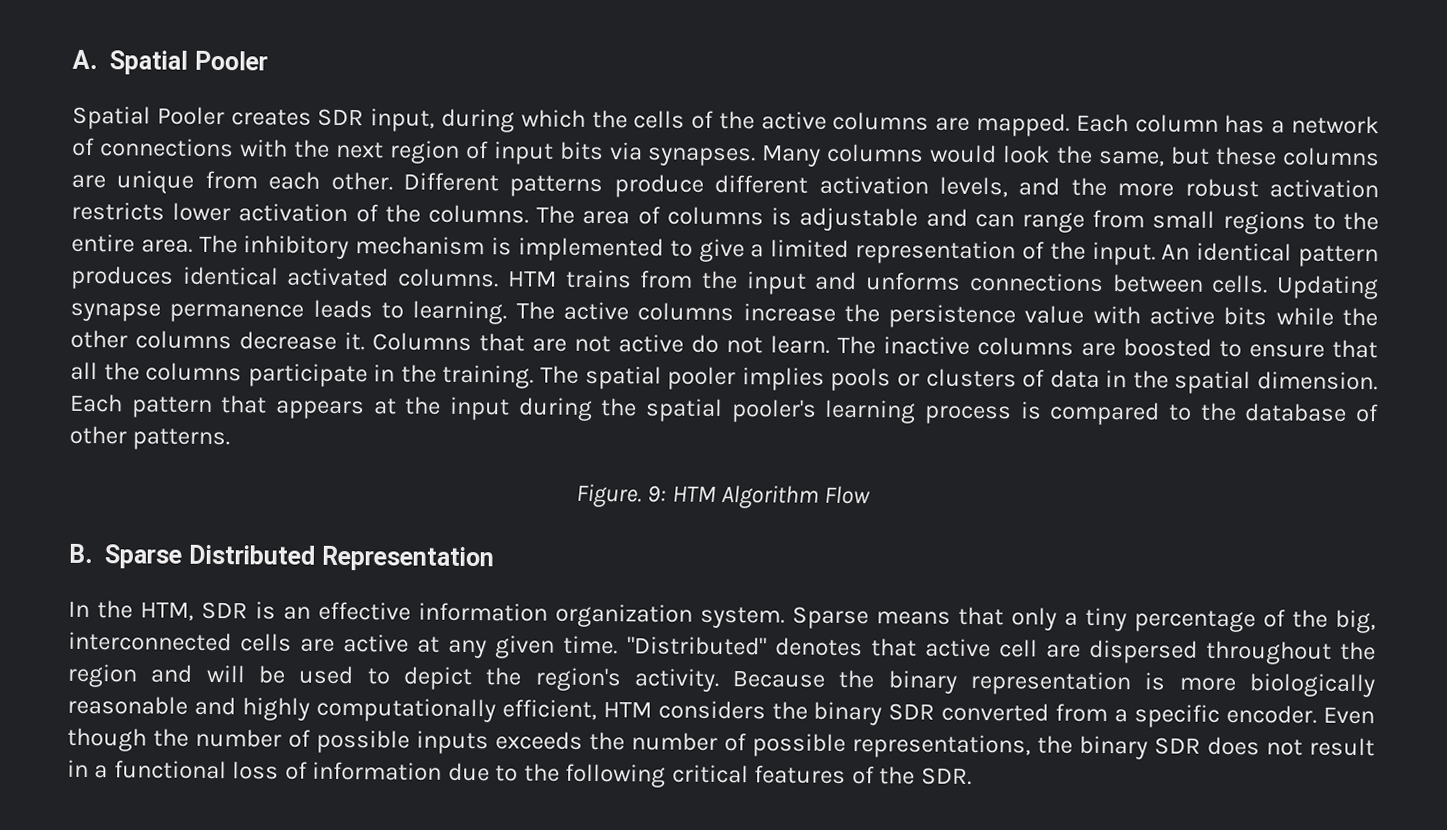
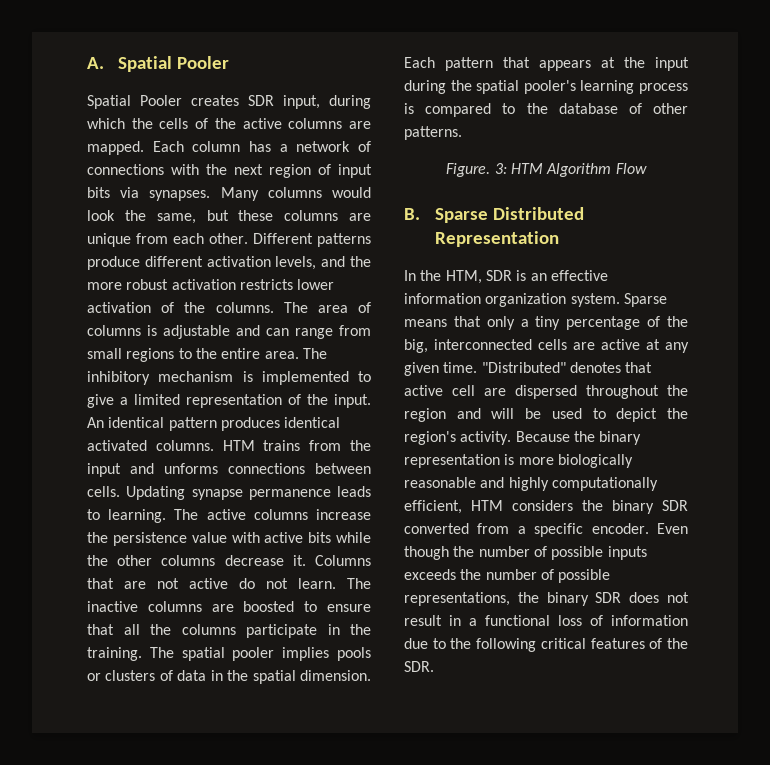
- 9: HTM Algorithm Flow
+ 3: HTM Algorithm Flow

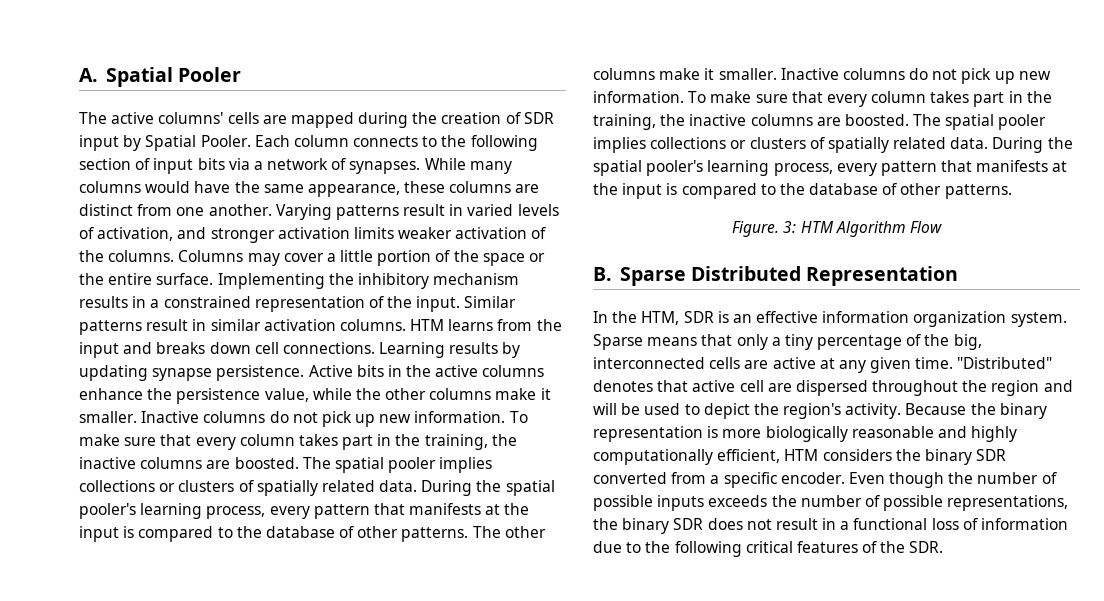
- Spatial Pooler creates SDR input, during which the cells of the active columns are mapped. Each column has a network of connections with the next region of input bits via synapses. Many columns would look the same, but these columns are unique from each other. Different patterns produce different activation levels, and the more robust activation restricts lower activation of the columns. The area of columns is adjustable and can range from small regions to the entire area. The inhibitory mechanism is implemented to give a limited representation of the input. An identical pattern produces identical activated columns.
+ The active columns' cells are mapped during the creation of SDR input by Spatial Pooler. Each column connects to the following section of input bits via a network of synapses. While many columns would have the same appearance, these columns are distinct from one another. Varying patterns result in varied levels of activation, and stronger activation limits weaker activation of the columns. Columns may cover a little portion of the space or the entire surface. Implementing the inhibitory mechanism results in a constrained representation of the input. Similar patterns result in similar activation columns.
- HTM trains from the input and unforms connections between cells. Updating synapse permanence leads to learning. The active columns increase the persistence value with active bits while the other columns decrease it. Columns that are not active do not learn. The inactive columns are boosted to ensure that all the columns participate in the training. The spatial pooler implies pools or clusters of data in the spatial dimension. Each pattern that appears at the input during the spatial pooler's learning process is compared to the database of other patterns.
+ HTM learns from the input and breaks down cell connections. Learning results by updating synapse persistence. Active bits in the active columns enhance the persistence value, while the other columns make it smaller. Inactive columns do not pick up new information. To make sure that every column takes part in the training, the inactive columns are boosted. The spatial pooler implies collections or clusters of spatially related data. During the spatial pooler's learning process, every pattern that manifests at the input is compared to the database of other patterns. The other columns make it smaller. Inactive columns do not pick up new information. To make sure that every column takes part in the training, the inactive columns are boosted. The spatial pooler implies collections or clusters of spatially related data. During the spatial pooler's learning process, every pattern that manifests at the input is compared to the database of other patterns.

